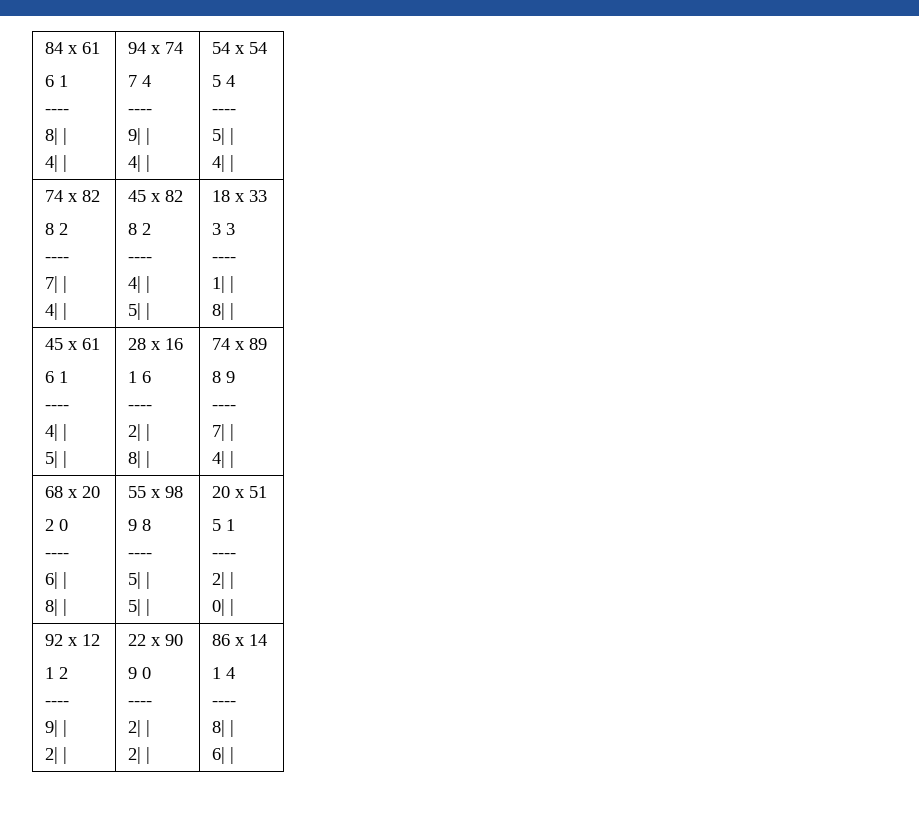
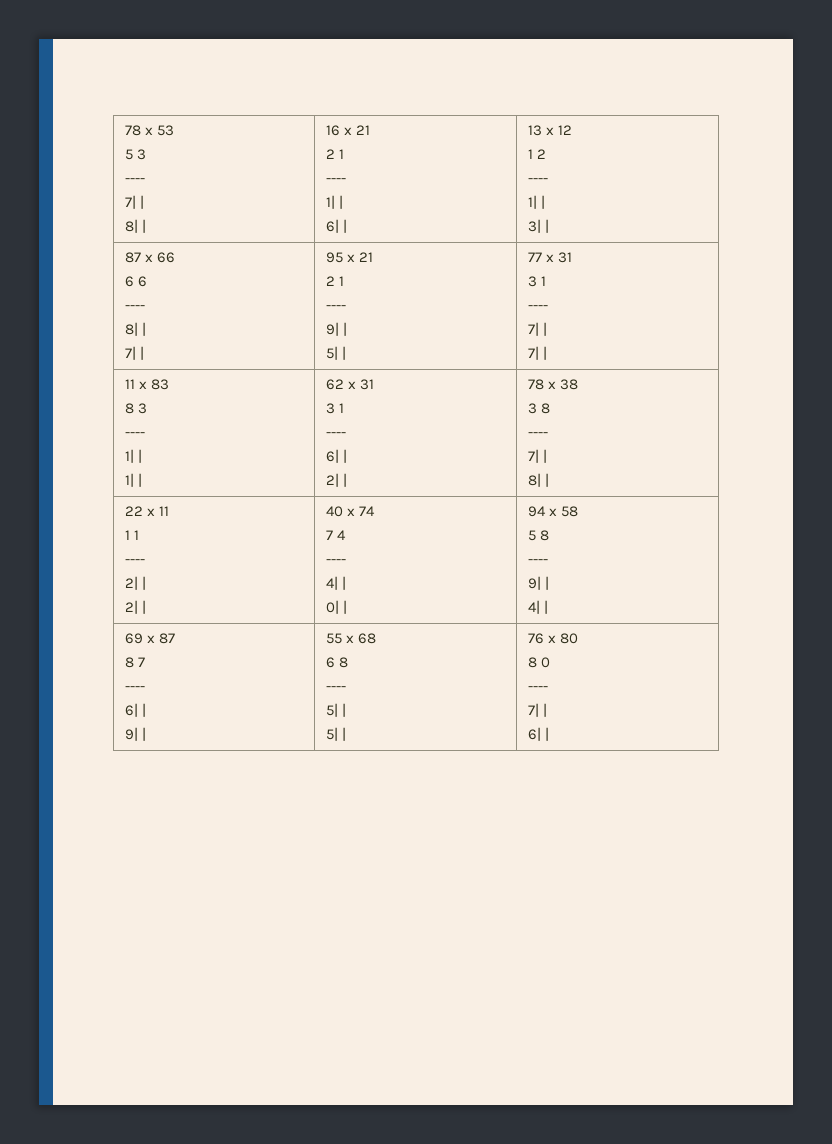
- 84 x 61
- 6 1
+ 78 x 53
+ 5 3
+ ----
+ 7| |
+ 8| | | 16 x 21
+ 2 1
+ ----
+ 1| |
+ 6| | | 13 x 12
+ 1 2
+ ----
+ 1| |
+ 3| |
+ 87 x 66
+ 6 6
  ----
  8| |
- 4| | | 94 x 74
+ 7| | | 95 x 21
+ 2 1
+ ----
+ 9| |
+ 5| | | 77 x 31
+ 3 1
+ ----
+ 7| |
+ 7| |
+ 11 x 83
+ 8 3
+ ----
+ 1| |
+ 1| | | 62 x 31
+ 3 1
+ ----
+ 6| |
+ 2| | | 78 x 38
+ 3 8
+ ----
+ 7| |
+ 8| |
+ 22 x 11
+ 1 1
+ ----
+ 2| |
+ 2| | | 40 x 74
  7 4
  ----
+ 4| |
+ 0| | | 94 x 58
+ 5 8
+ ----
  9| |
- 4| | | 54 x 54
- 5 4
+ 4| |
+ 69 x 87
+ 8 7
+ ----
+ 6| |
+ 9| | | 55 x 68
+ 6 8
  ----
  5| |
- 4| |
- 74 x 82
- 8 2
+ 5| | | 76 x 80
+ 8 0
  ----
  7| |
- 4| | | 45 x 82
- 8 2
- ----
- 4| |
- 5| | | 18 x 33
- 3 3
- ----
- 1| |
- 8| |
- 45 x 61
- 6 1
- ----
- 4| |
- 5| | | 28 x 16
- 1 6
- ----
- 2| |
- 8| | | 74 x 89
- 8 9
- ----
- 7| |
- 4| |
- 68 x 20
- 2 0
- ----
- 6| |
- 8| | | 55 x 98
- 9 8
- ----
- 5| |
- 5| | | 20 x 51
- 5 1
- ----
- 2| |
- 0| |
- 92 x 12
- 1 2
- ----
- 9| |
- 2| | | 22 x 90
- 9 0
- ----
- 2| |
- 2| | | 86 x 14
- 1 4
- ----
- 8| |

